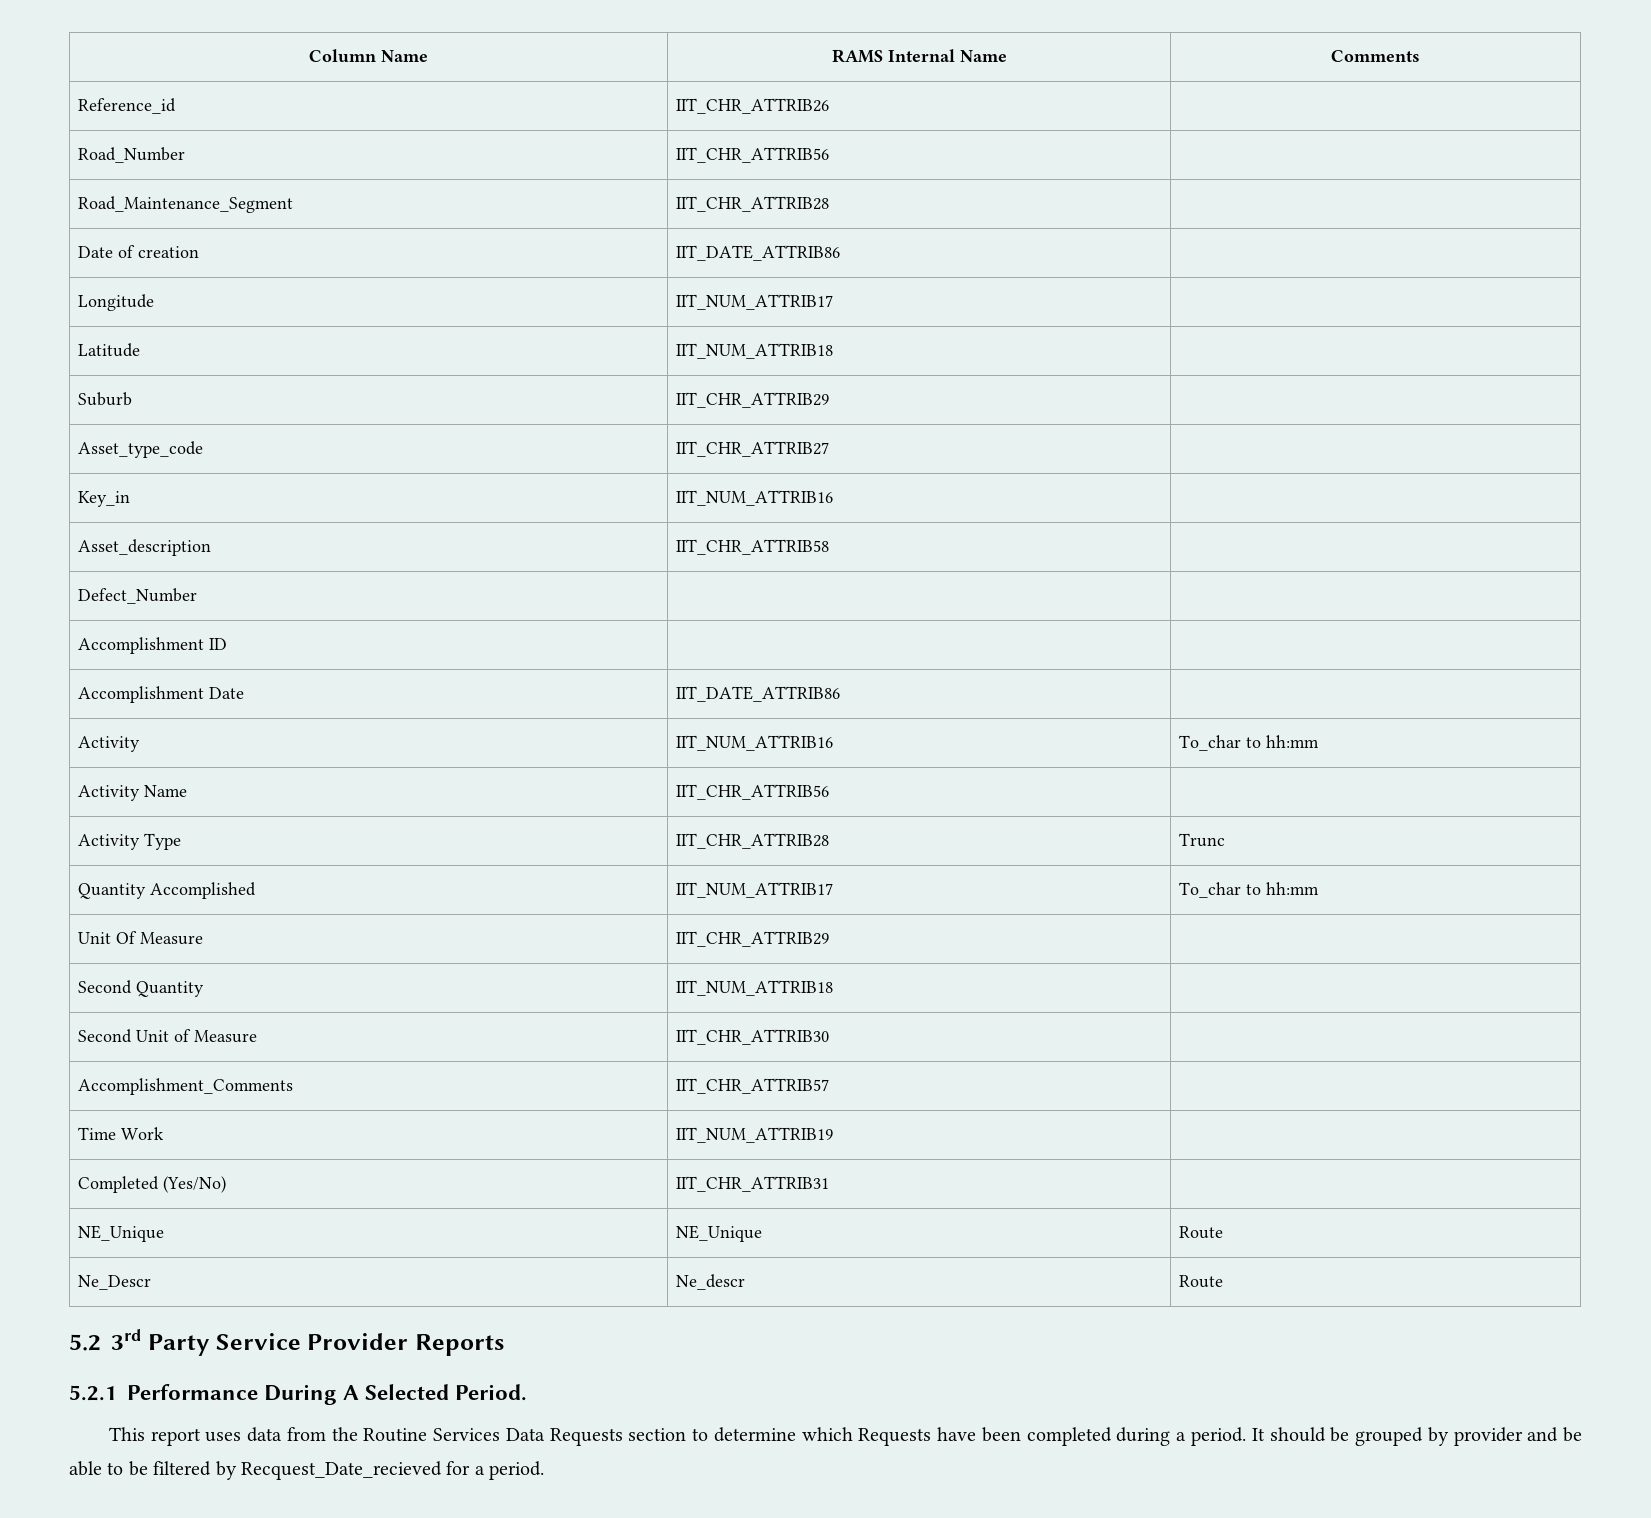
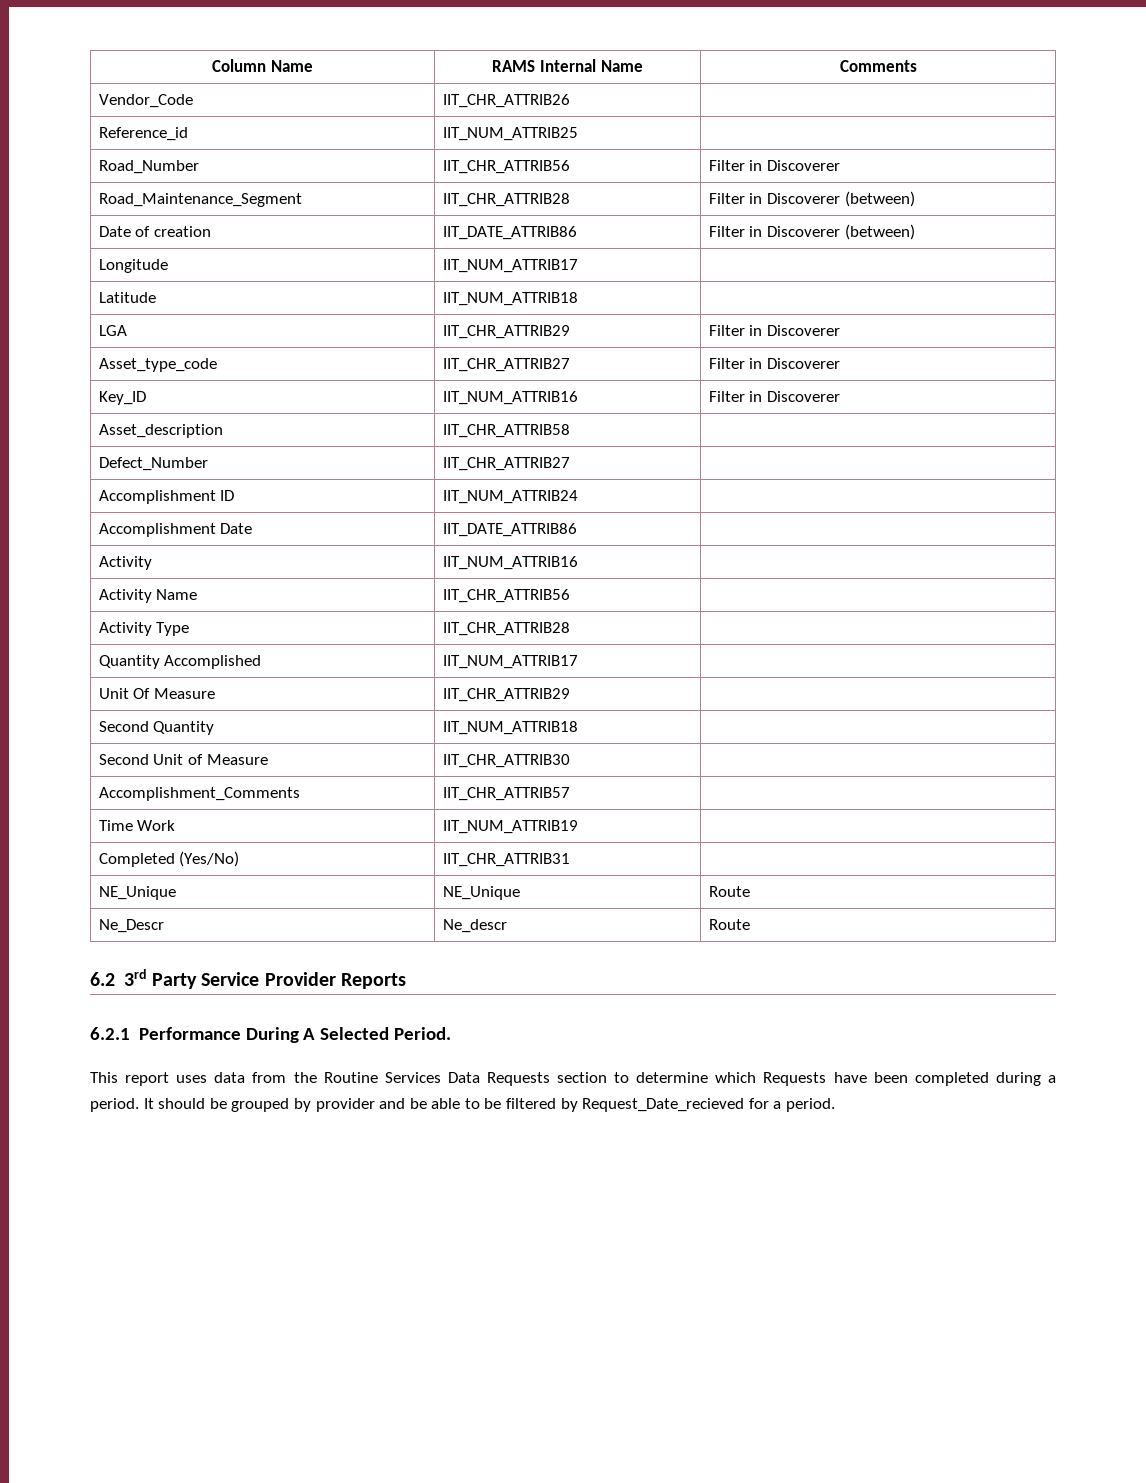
+ Vendor_Code | IIT_CHR_ATTRIB26 |
- Reference_id | IIT_CHR_ATTRIB26 |
+ Reference_id | IIT_NUM_ATTRIB25 |
- Road_Number | IIT_CHR_ATTRIB56 |
+ Road_Number | IIT_CHR_ATTRIB56 | Filter in Discoverer
- Road_Maintenance_Segment | IIT_CHR_ATTRIB28 |
+ Road_Maintenance_Segment | IIT_CHR_ATTRIB28 | Filter in Discoverer (between)
- Date of creation | IIT_DATE_ATTRIB86 |
+ Date of creation | IIT_DATE_ATTRIB86 | Filter in Discoverer (between)
- Suburb | IIT_CHR_ATTRIB29 |
+ LGA | IIT_CHR_ATTRIB29 | Filter in Discoverer
- Asset_type_code | IIT_CHR_ATTRIB27 |
- Key_in | IIT_NUM_ATTRIB16 |
+ Asset_type_code | IIT_CHR_ATTRIB27 | Filter in Discoverer
+ Key_ID | IIT_NUM_ATTRIB16 | Filter in Discoverer
- Defect_Number | |
+ Defect_Number | IIT_CHR_ATTRIB27 |
- Accomplishment ID | |
+ Accomplishment ID | IIT_NUM_ATTRIB24 |
- Activity | IIT_NUM_ATTRIB16 | To_char to hh:mm
+ Activity | IIT_NUM_ATTRIB16 |
- Activity Type | IIT_CHR_ATTRIB28 | Trunc
+ Activity Type | IIT_CHR_ATTRIB28 |
- Quantity Accomplished | IIT_NUM_ATTRIB17 | To_char to hh:mm
+ Quantity Accomplished | IIT_NUM_ATTRIB17 |
- 5.2 3rd Party Service Provider Reports
+ 6.2 3rd Party Service Provider Reports
- 5.2.1 Performance During A Selected Period.
+ 6.2.1 Performance During A Selected Period.
- It should be grouped by provider and be able to be filtered by Recquest_Date_recieved for a period.
+ It should be grouped by provider and be able to be filtered by Request_Date_recieved for a period.

